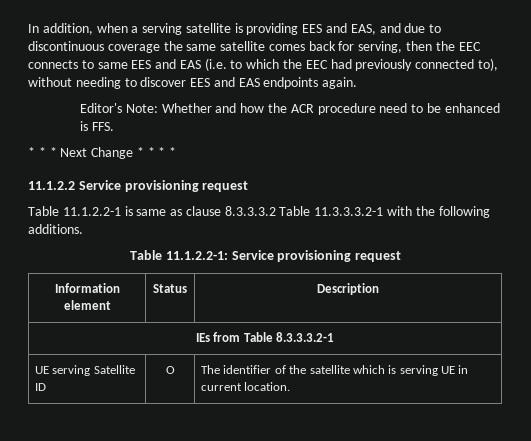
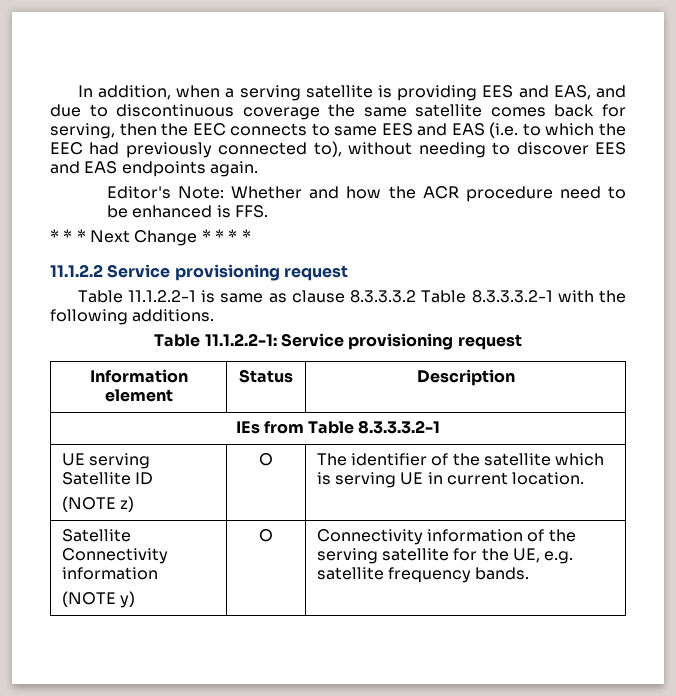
- Table 11.1.2.2-1 is same as clause 8.3.3.3.2 Table 11.3.3.3.2-1 with the following additions.
+ Table 11.1.2.2-1 is same as clause 8.3.3.3.2 Table 8.3.3.3.2-1 with the following additions.
- UE serving Satellite ID | O | The identifier of the satellite which is serving UE in current location.
+ UE serving Satellite ID
+ (NOTE z) | O | The identifier of the satellite which is serving UE in current location.
+ Satellite Connectivity information
+ (NOTE y) | O | Connectivity information of the serving satellite for the UE, e.g. satellite frequency bands.

